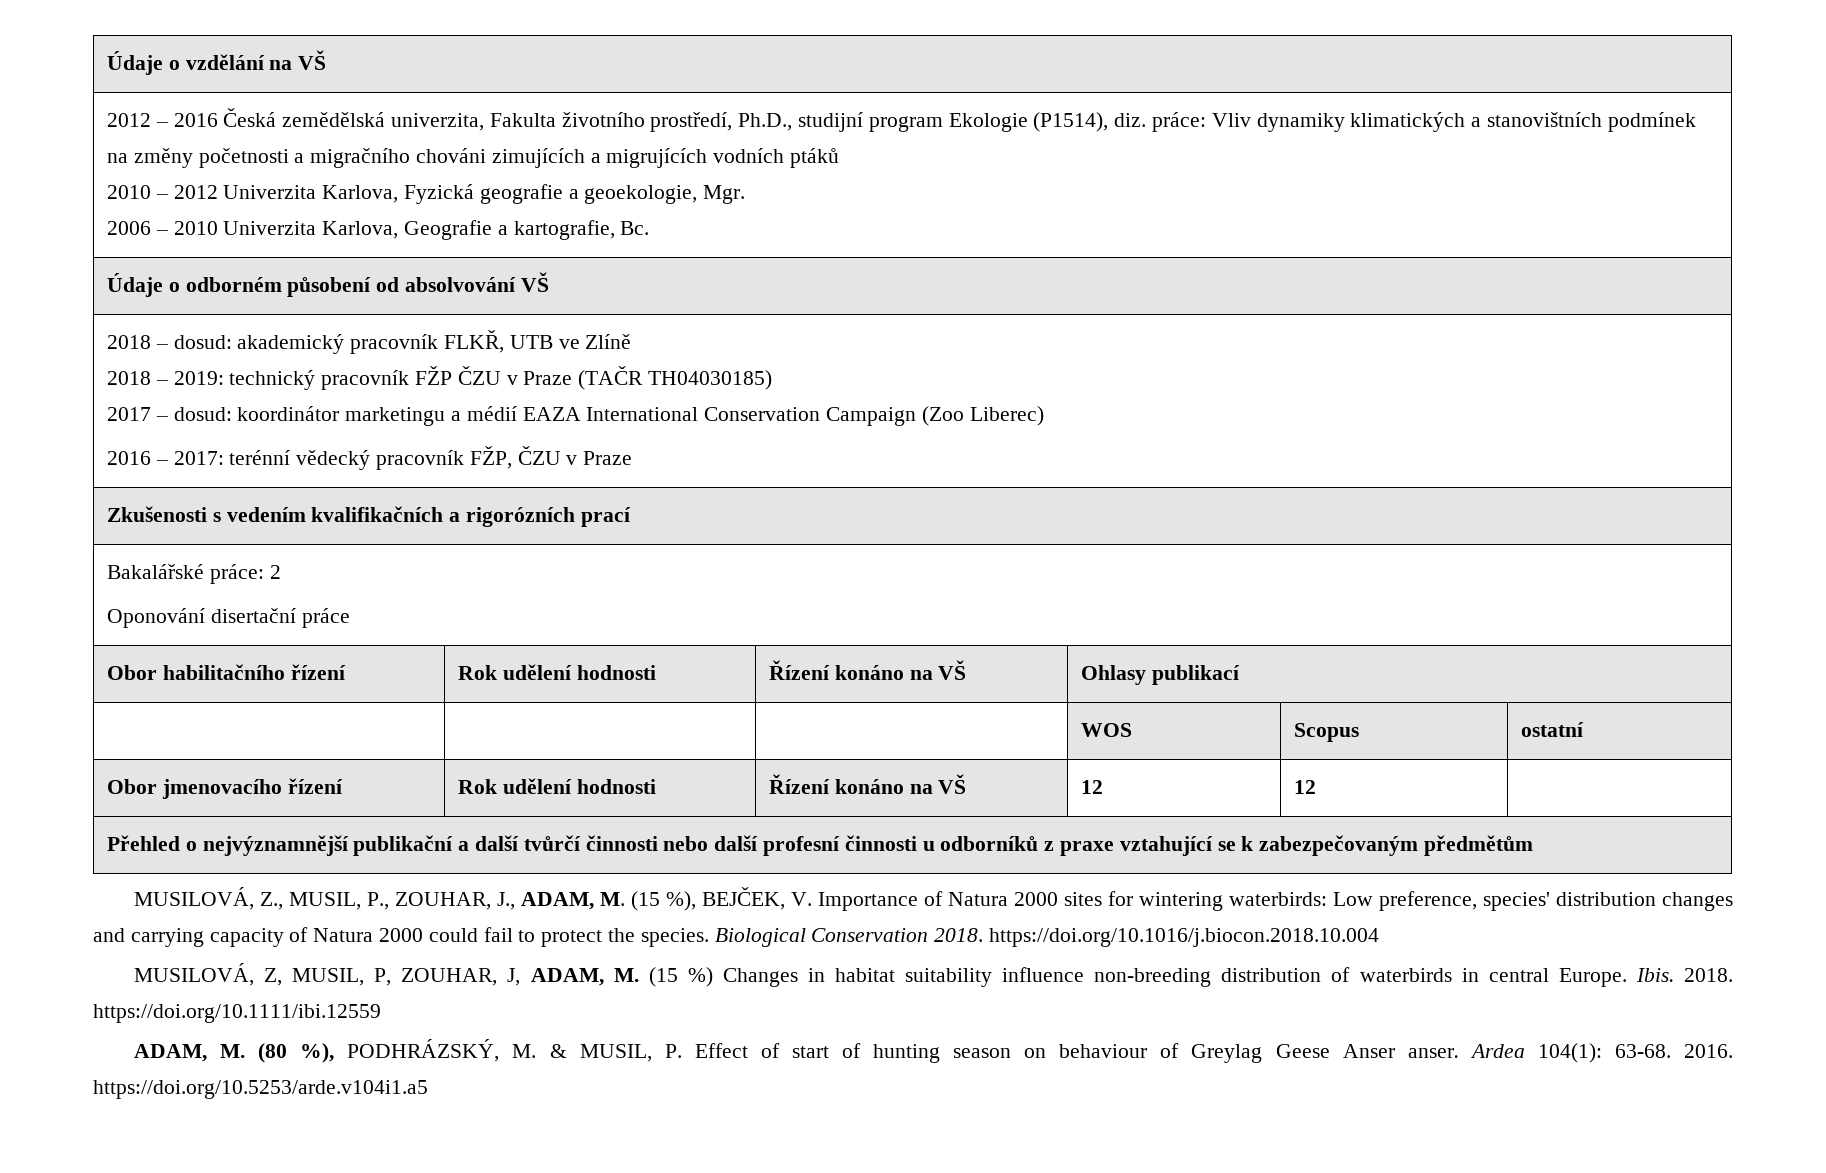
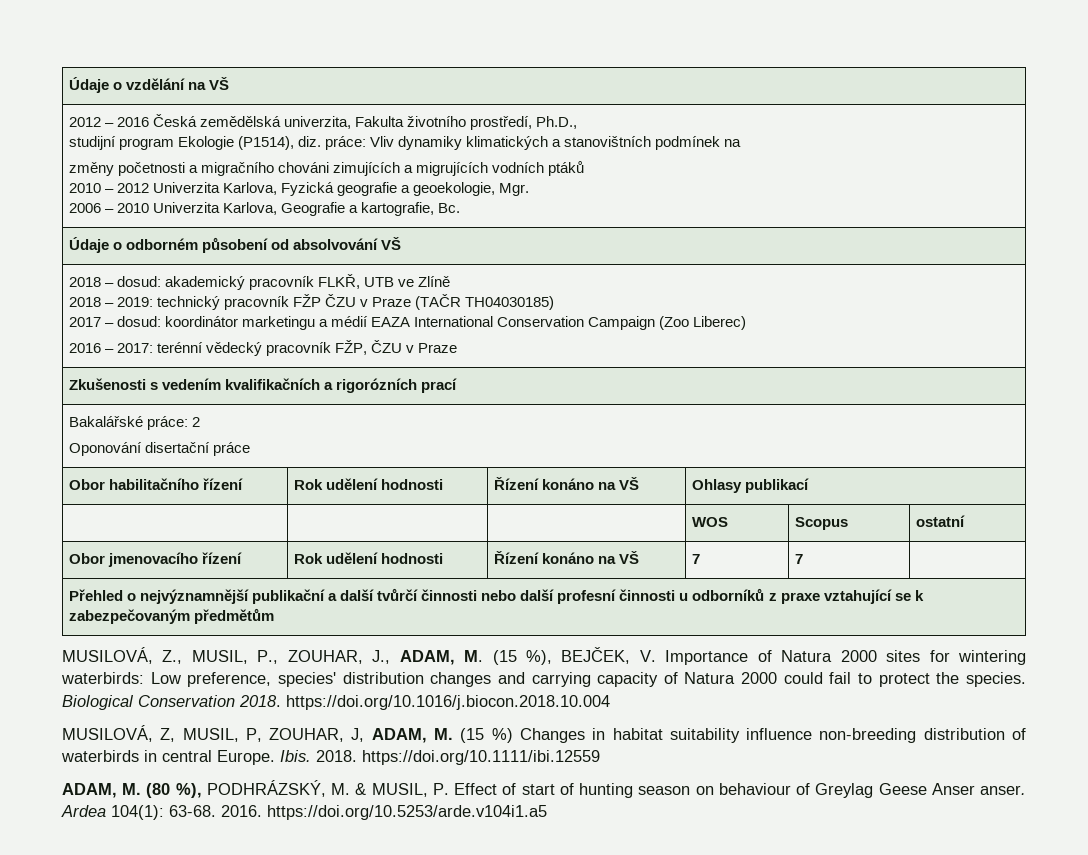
- 2012 – 2016 Česká zemědělská univerzita, Fakulta životního prostředí, Ph.D., studijní program Ekologie (P1514), diz. práce: Vliv dynamiky klimatických a stanovištních podmínek na změny početnosti a migračního chováni zimujících a migrujících vodních ptáků
+ 2012 – 2016 Česká zemědělská univerzita, Fakulta životního prostředí, Ph.D.,
+ studijní program Ekologie (P1514), diz. práce: Vliv dynamiky klimatických a stanovištních podmínek na
+ změny početnosti a migračního chováni zimujících a migrujících vodních ptáků
- Obor jmenovacího řízení | Rok udělení hodnosti | Řízení konáno na VŠ | 12 | 12 |
+ Obor jmenovacího řízení | Rok udělení hodnosti | Řízení konáno na VŠ | 7 | 7 |

